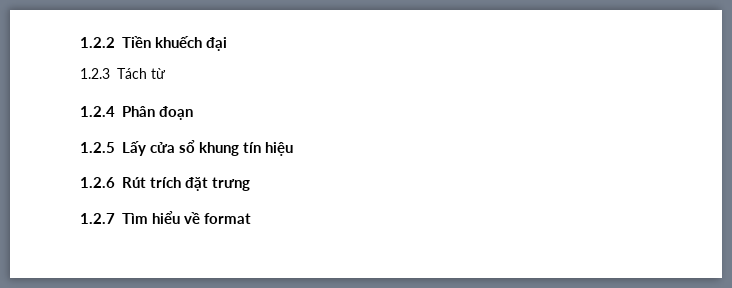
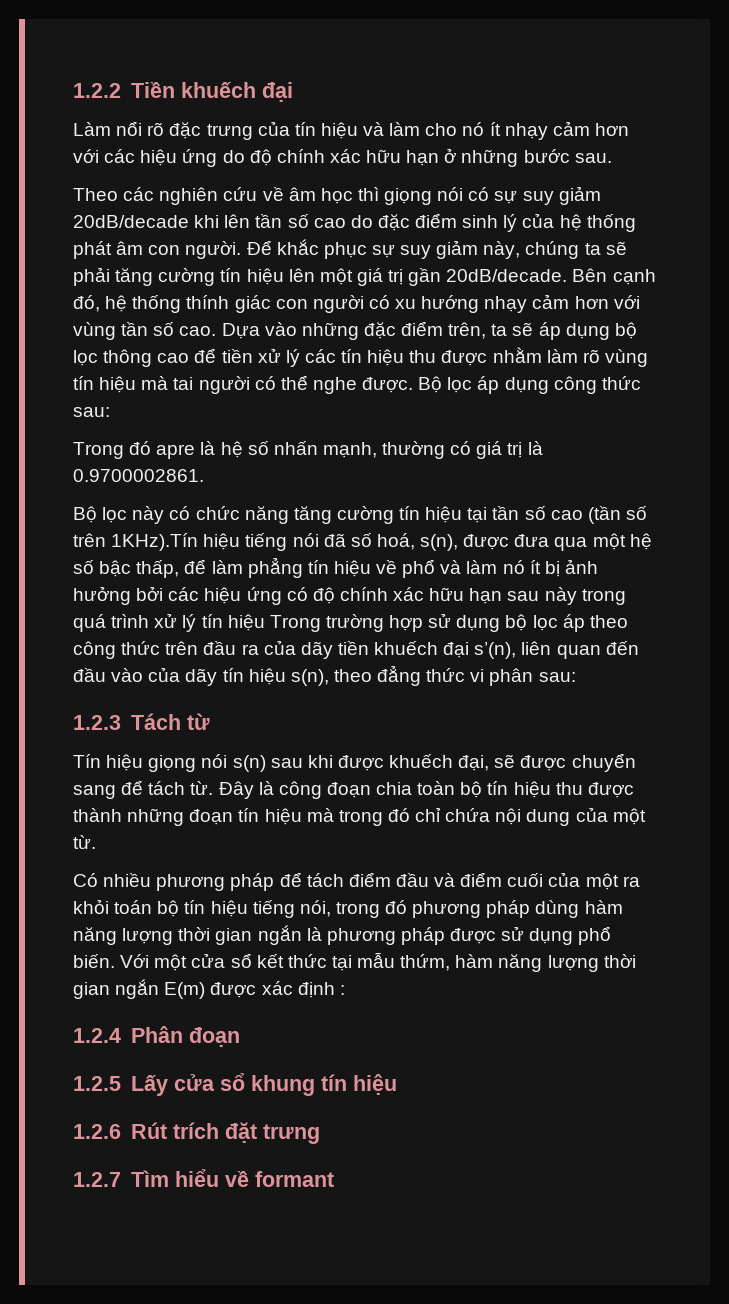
+ Làm nổi rõ đặc trưng của tín hiệu và làm cho nó ít nhạy cảm hơn với các hiệu ứng do độ chính xác hữu hạn ở những bước sau.
+ Theo các nghiên cứu về âm học thì giọng nói có sự suy giảm 20dB/decade khi lên tần số cao do đặc điểm sinh lý của hệ thống phát âm con người. Để khắc phục sự suy giảm này, chúng ta sẽ phải tăng cường tín hiệu lên một giá trị gần 20dB/decade. Bên cạnh đó, hệ thống thính giác con người có xu hướng nhạy cảm hơn với vùng tần số cao. Dựa vào những đặc điểm trên, ta sẽ áp dụng bộ lọc thông cao để tiền xử lý các tín hiệu thu được nhằm làm rõ vùng tín hiệu mà tai người có thể nghe được. Bộ lọc áp dụng công thức sau:
+ Trong đó apre là hệ số nhấn mạnh, thường có giá trị là 0.9700002861.
+ Bộ lọc này có chức năng tăng cường tín hiệu tại tần số cao (tần số trên 1KHz).Tín hiệu tiếng nói đã số hoá, s(n), được đưa qua một hệ số bậc thấp, để làm phẳng tín hiệu về phổ và làm nó ít bị ảnh hưởng bởi các hiệu ứng có độ chính xác hữu hạn sau này trong quá trình xử lý tín hiệu Trong trường hợp sử dụng bộ lọc áp theo công thức trên đầu ra của dãy tiền khuếch đại s’(n), liên quan đến đầu vào của dãy tín hiệu s(n), theo đẳng thức vi phân sau:
  1.2.3 Tách từ
+ Tín hiệu giọng nói s(n) sau khi được khuếch đại, sẽ được chuyển sang để tách từ. Đây là công đoạn chia toàn bộ tín hiệu thu được thành những đoạn tín hiệu mà trong đó chỉ chứa nội dung của một từ.
+ Có nhiều phương pháp để tách điểm đầu và điểm cuối của một ra khỏi toán bộ tín hiệu tiếng nói, trong đó phương pháp dùng hàm năng lượng thời gian ngắn là phương pháp được sử dụng phổ biến. Với một cửa sổ kết thức tại mẫu thứm, hàm năng lượng thời gian ngắn E(m) được xác định :
- 1.2.7 Tìm hiểu về format
+ 1.2.7 Tìm hiểu về formant

